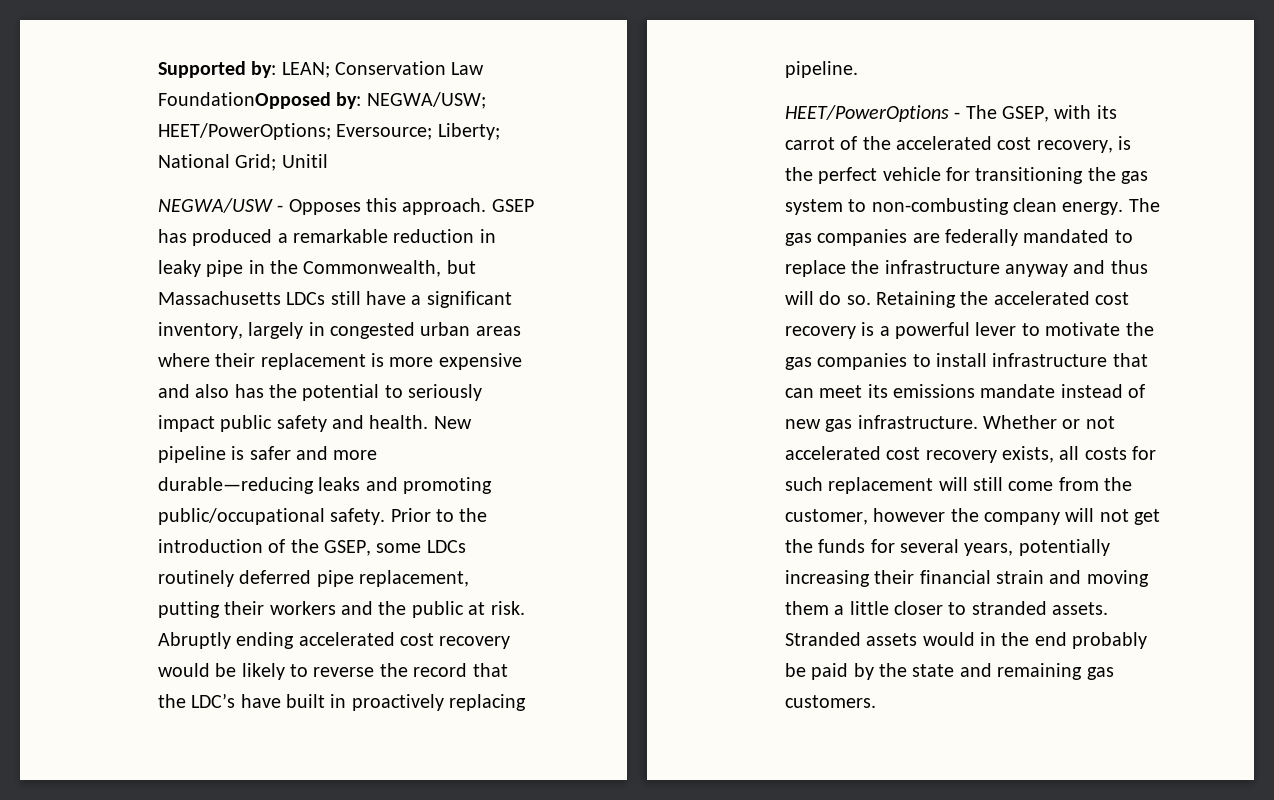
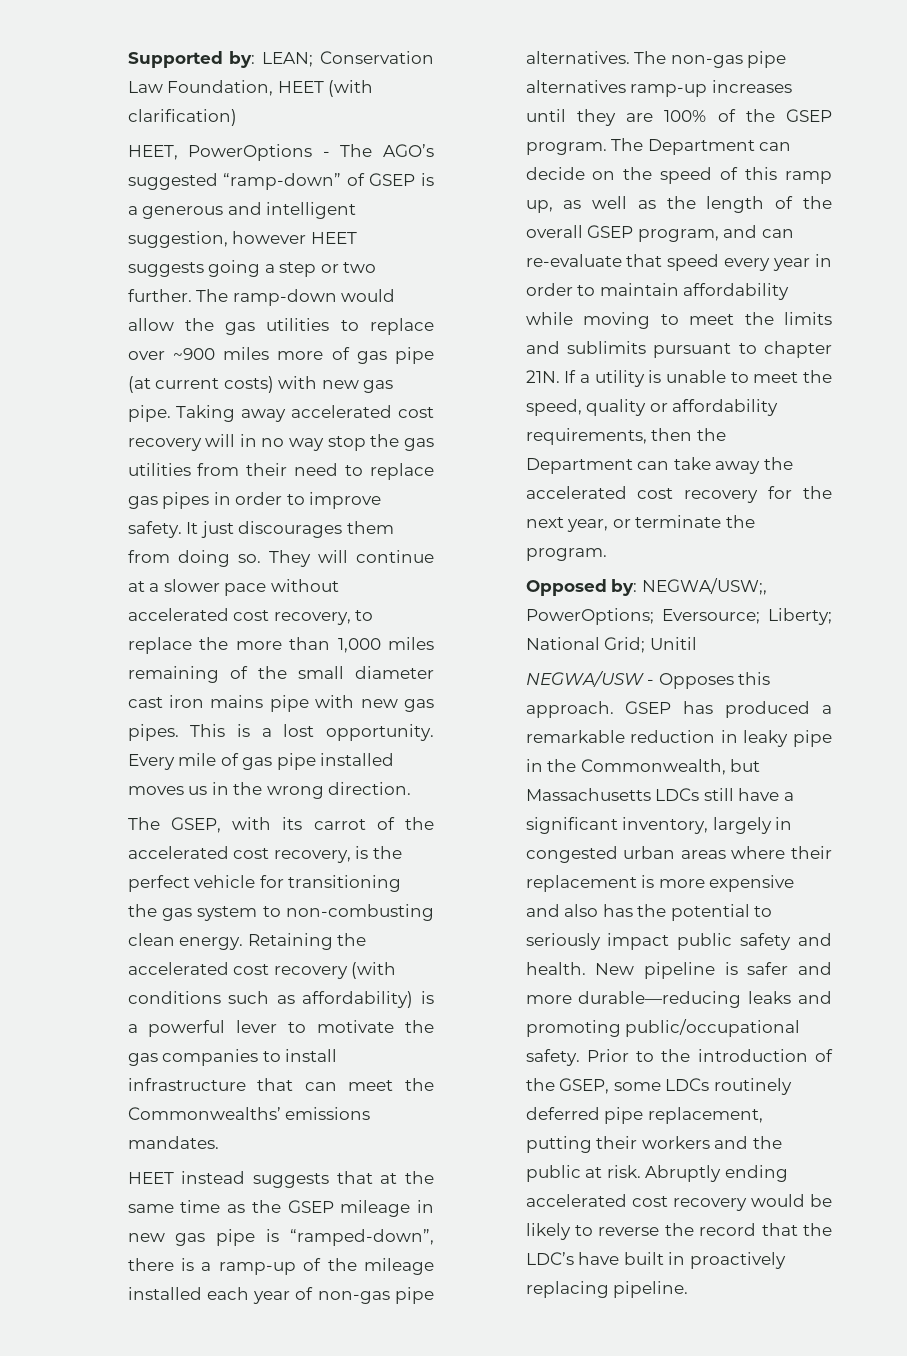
- Supported by: LEAN; Conservation Law FoundationOpposed by: NEGWA/USW; HEET/PowerOptions; Eversource; Liberty; National Grid; Unitil
+ Supported by: LEAN; Conservation Law Foundation, HEET (with clarification)
+ HEET, PowerOptions - The AGO’s suggested “ramp-down” of GSEP is a generous and intelligent suggestion, however HEET suggests going a step or two further. The ramp-down would allow the gas utilities to replace over ~900 miles more of gas pipe (at current costs) with new gas pipe. Taking away accelerated cost recovery will in no way stop the gas utilities from their need to replace gas pipes in order to improve safety. It just discourages them from doing so. They will continue at a slower pace without accelerated cost recovery, to replace the more than 1,000 miles remaining of the small diameter cast iron mains pipe with new gas pipes. This is a lost opportunity. Every mile of gas pipe installed moves us in the wrong direction.
+ The GSEP, with its carrot of the accelerated cost recovery, is the perfect vehicle for transitioning the gas system to non-combusting clean energy. Retaining the accelerated cost recovery (with conditions such as affordability) is a powerful lever to motivate the gas companies to install infrastructure that can meet the Commonwealths’ emissions mandates.
+ HEET instead suggests that at the same time as the GSEP mileage in new gas pipe is “ramped-down”, there is a ramp-up of the mileage installed each year of non-gas pipe alternatives. The non-gas pipe alternatives ramp-up increases until they are 100% of the GSEP program. The Department can decide on the speed of this ramp up, as well as the length of the overall GSEP program, and can re-evaluate that speed every year in order to maintain affordability while moving to meet the limits and sublimits pursuant to chapter 21N. If a utility is unable to meet the speed, quality or affordability requirements, then the Department can take away the accelerated cost recovery for the next year, or terminate the program.
+ Opposed by: NEGWA/USW;, PowerOptions; Eversource; Liberty; National Grid; Unitil
- HEET/PowerOptions - The GSEP, with its carrot of the accelerated cost recovery, is the perfect vehicle for transitioning the gas system to non-combusting clean energy. The gas companies are federally mandated to replace the infrastructure anyway and thus will do so. Retaining the accelerated cost recovery is a powerful lever to motivate the gas companies to install infrastructure that can meet its emissions mandate instead of new gas infrastructure. Whether or not accelerated cost recovery exists, all costs for such replacement will still come from the customer, however the company will not get the funds for several years, potentially increasing their financial strain and moving them a little closer to stranded assets. Stranded assets would in the end probably be paid by the state and remaining gas customers.

